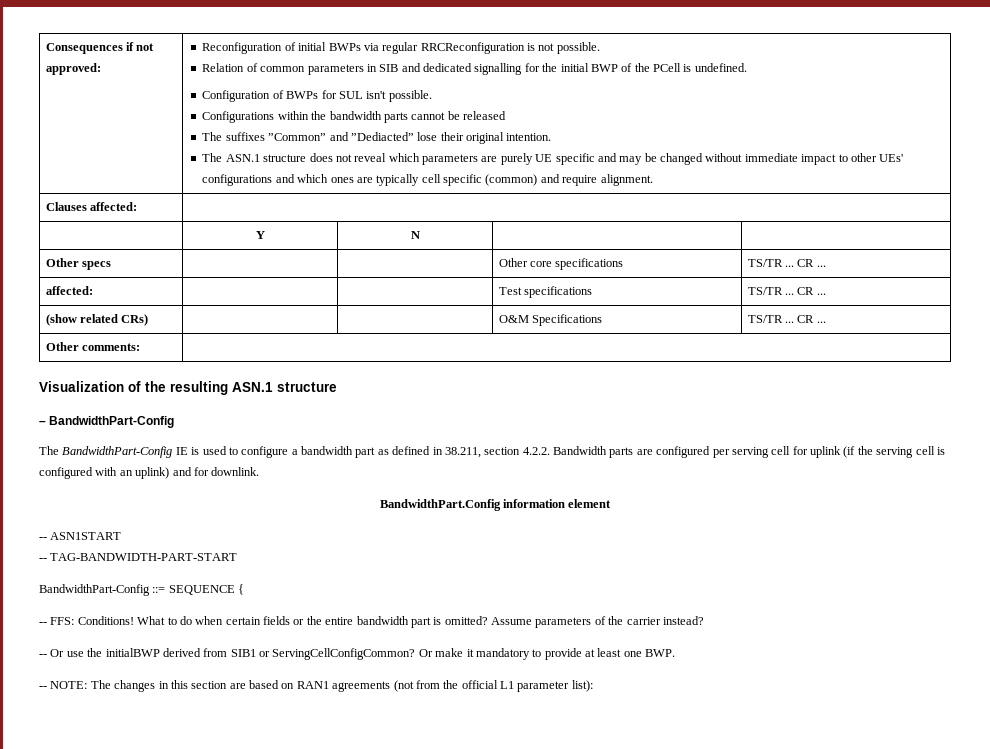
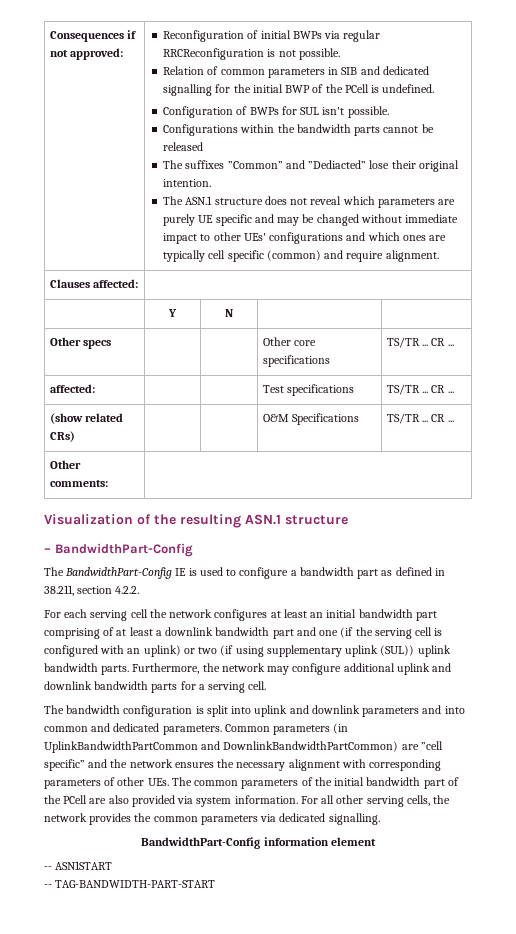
- The BandwidthPart-Config IE is used to configure a bandwidth part as defined in 38.211, section 4.2.2. Bandwidth parts are configured per serving cell for uplink (if the serving cell is configured with an uplink) and for downlink.
- BandwidthPart.Config information element
+ The BandwidthPart-Config IE is used to configure a bandwidth part as defined in 38.211, section 4.2.2.
+ For each serving cell the network configures at least an initial bandwidth part comprising of at least a downlink bandwidth part and one (if the serving cell is configured with an uplink) or two (if using supplementary uplink (SUL)) uplink bandwidth parts. Furthermore, the network may configure additional uplink and downlink bandwidth parts for a serving cell.
+ The bandwidth configuration is split into uplink and downlink parameters and into common and dedicated parameters. Common parameters (in UplinkBandwidthPartCommon and DownlinkBandwidthPartCommon) are ”cell specific” and the network ensures the necessary alignment with corresponding parameters of other UEs. The common parameters of the initial bandwidth part of the PCell are also provided via system information. For all other serving cells, the network provides the common parameters via dedicated signalling.
+ BandwidthPart-Config information element
- BandwidthPart-Config ::= SEQUENCE {
- -- FFS: Conditions! What to do when certain fields or the entire bandwidth part is omitted? Assume parameters of the carrier instead?
- -- Or use the initialBWP derived from SIB1 or ServingCellConfigCommon? Or make it mandatory to provide at least one BWP.
- -- NOTE: The changes in this section are based on RAN1 agreements (not from the official L1 parameter list):

